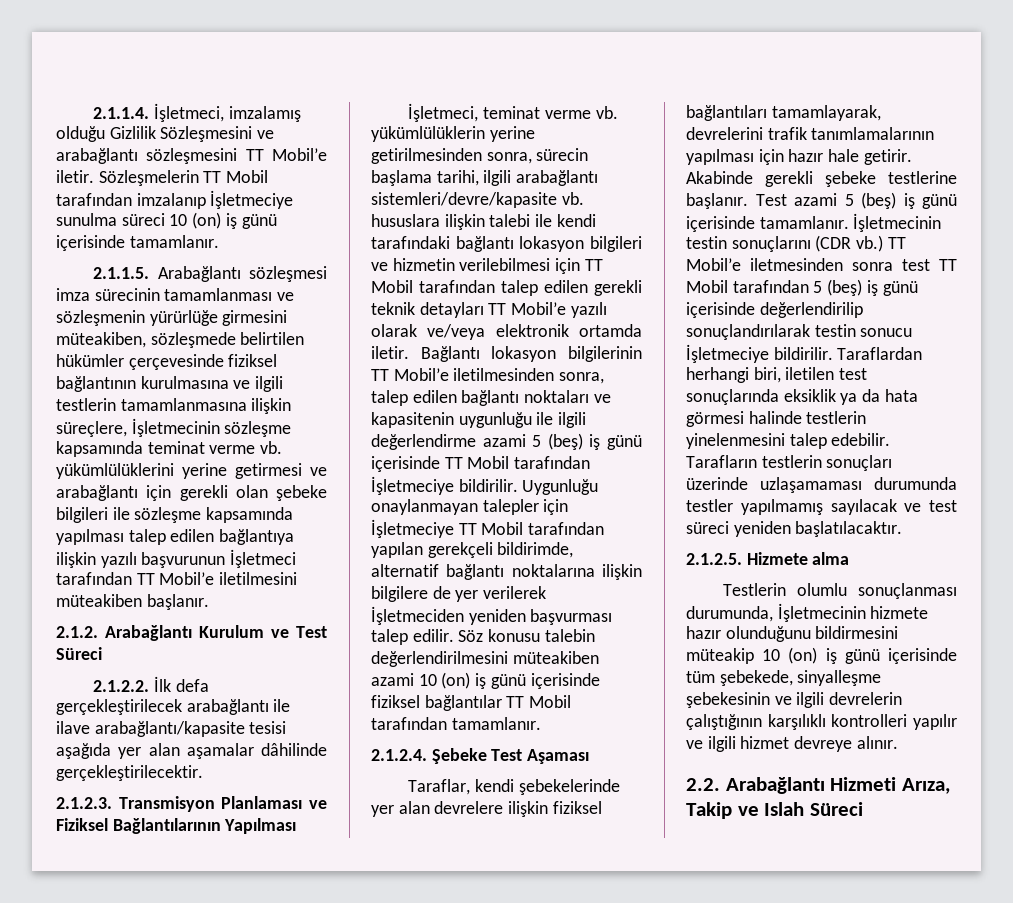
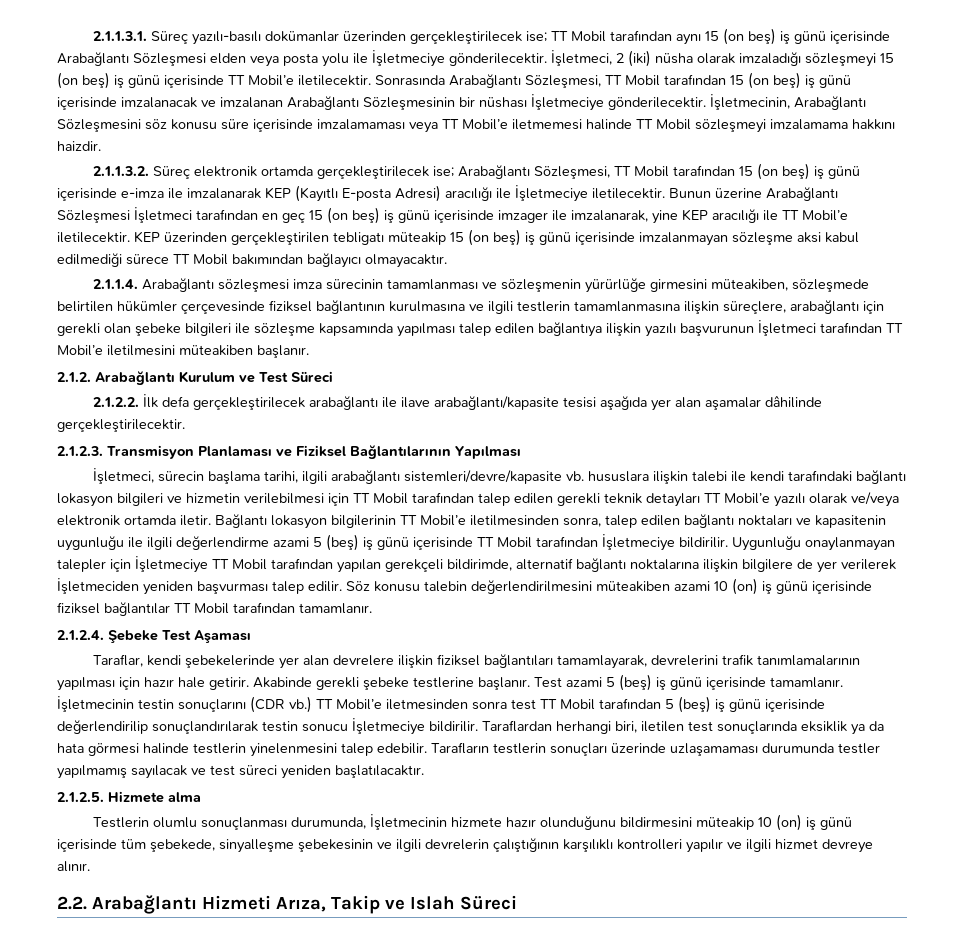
- 2.1.1.4. İşletmeci, imzalamış olduğu Gizlilik Sözleşmesini ve arabağlantı sözleşmesini TT Mobil’e iletir. Sözleşmelerin TT Mobil tarafından imzalanıp İşletmeciye sunulma süreci 10 (on) iş günü içerisinde tamamlanır.
- 2.1.1.5. Arabağlantı sözleşmesi imza sürecinin tamamlanması ve sözleşmenin yürürlüğe girmesini müteakiben, sözleşmede belirtilen hükümler çerçevesinde fiziksel bağlantının kurulmasına ve ilgili testlerin tamamlanmasına ilişkin süreçlere, İşletmecinin sözleşme kapsamında teminat verme vb. yükümlülüklerini yerine getirmesi ve arabağlantı için gerekli olan şebeke bilgileri ile sözleşme kapsamında yapılması talep edilen bağlantıya ilişkin yazılı başvurunun İşletmeci tarafından TT Mobil’e iletilmesini müteakiben başlanır.
+ 2.1.1.3.1. Süreç yazılı-basılı dokümanlar üzerinden gerçekleştirilecek ise; TT Mobil tarafından aynı 15 (on beş) iş günü içerisinde Arabağlantı Sözleşmesi elden veya posta yolu ile İşletmeciye gönderilecektir. İşletmeci, 2 (iki) nüsha olarak imzaladığı sözleşmeyi 15 (on beş) iş günü içerisinde TT Mobil’e iletilecektir. Sonrasında Arabağlantı Sözleşmesi, TT Mobil tarafından 15 (on beş) iş günü içerisinde imzalanacak ve imzalanan Arabağlantı Sözleşmesinin bir nüshası İşletmeciye gönderilecektir. İşletmecinin, Arabağlantı Sözleşmesini söz konusu süre içerisinde imzalamaması veya TT Mobil’e iletmemesi halinde TT Mobil sözleşmeyi imzalamama hakkını haizdir.
+ 2.1.1.3.2. Süreç elektronik ortamda gerçekleştirilecek ise; Arabağlantı Sözleşmesi, TT Mobil tarafından 15 (on beş) iş günü içerisinde e-imza ile imzalanarak KEP (Kayıtlı E-posta Adresi) aracılığı ile İşletmeciye iletilecektir. Bunun üzerine Arabağlantı Sözleşmesi İşletmeci tarafından en geç 15 (on beş) iş günü içerisinde imzager ile imzalanarak, yine KEP aracılığı ile TT Mobil’e iletilecektir. KEP üzerinden gerçekleştirilen tebligatı müteakip 15 (on beş) iş günü içerisinde imzalanmayan sözleşme aksi kabul edilmediği sürece TT Mobil bakımından bağlayıcı olmayacaktır.
+ 2.1.1.4. Arabağlantı sözleşmesi imza sürecinin tamamlanması ve sözleşmenin yürürlüğe girmesini müteakiben, sözleşmede belirtilen hükümler çerçevesinde fiziksel bağlantının kurulmasına ve ilgili testlerin tamamlanmasına ilişkin süreçlere, arabağlantı için gerekli olan şebeke bilgileri ile sözleşme kapsamında yapılması talep edilen bağlantıya ilişkin yazılı başvurunun İşletmeci tarafından TT Mobil’e iletilmesini müteakiben başlanır.
- İşletmeci, teminat verme vb. yükümlülüklerin yerine getirilmesinden sonra, sürecin başlama tarihi, ilgili arabağlantı sistemleri/devre/kapasite vb. hususlara ilişkin talebi ile kendi tarafındaki bağlantı lokasyon bilgileri ve hizmetin verilebilmesi için TT Mobil tarafından talep edilen gerekli teknik detayları TT Mobil’e yazılı olarak ve/veya elektronik ortamda iletir.
+ İşletmeci, sürecin başlama tarihi, ilgili arabağlantı sistemleri/devre/kapasite vb. hususlara ilişkin talebi ile kendi tarafındaki bağlantı lokasyon bilgileri ve hizmetin verilebilmesi için TT Mobil tarafından talep edilen gerekli teknik detayları TT Mobil’e yazılı olarak ve/veya elektronik ortamda iletir.

